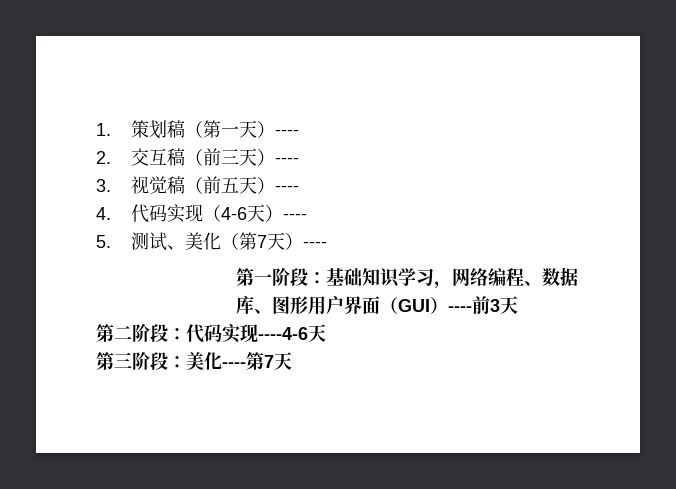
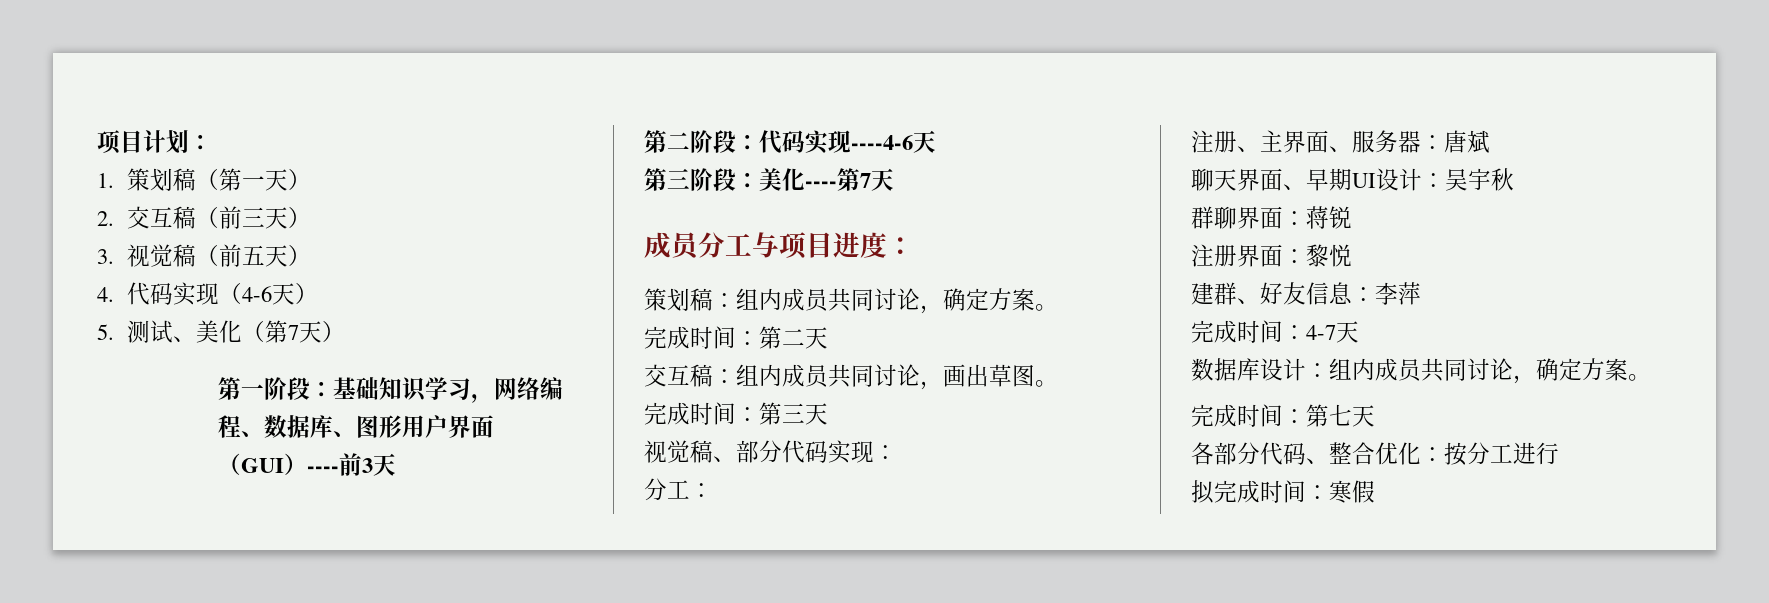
+ 项目计划：
- 1.策划稿（第一天）----
+ 1.策划稿（第一天）
- 2.交互稿（前三天）----
+ 2.交互稿（前三天）
- 3.视觉稿（前五天）----
+ 3.视觉稿（前五天）
- 4.代码实现（4-6天）----
+ 4.代码实现（4-6天）
- 5.测试、美化（第7天）----
+ 5.测试、美化（第7天）
+ 成员分工与项目进度：
+ 策划稿：组内成员共同讨论，确定方案。
+ 完成时间：第二天
+ 交互稿：组内成员共同讨论，画出草图。
+ 完成时间：第三天
+ 视觉稿、部分代码实现：
+ 分工：
+ 注册、主界面、服务器：唐斌
+ 聊天界面、早期UI设计：吴宇秋
+ 群聊界面：蒋锐
+ 注册界面：黎悦
+ 建群、好友信息：李萍
+ 完成时间：4-7天
+ 数据库设计：组内成员共同讨论，确定方案。
+ 完成时间：第七天
+ 各部分代码、整合优化：按分工进行
+ 拟完成时间：寒假

